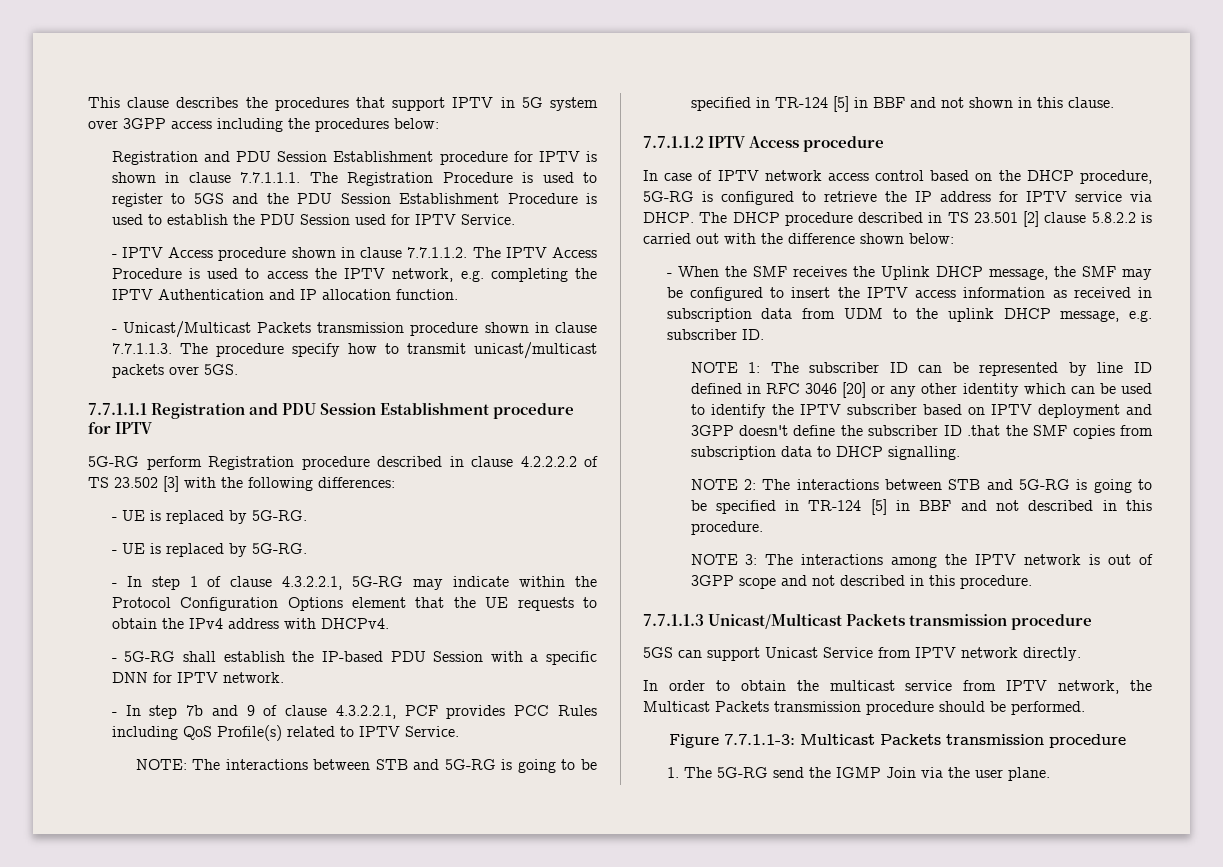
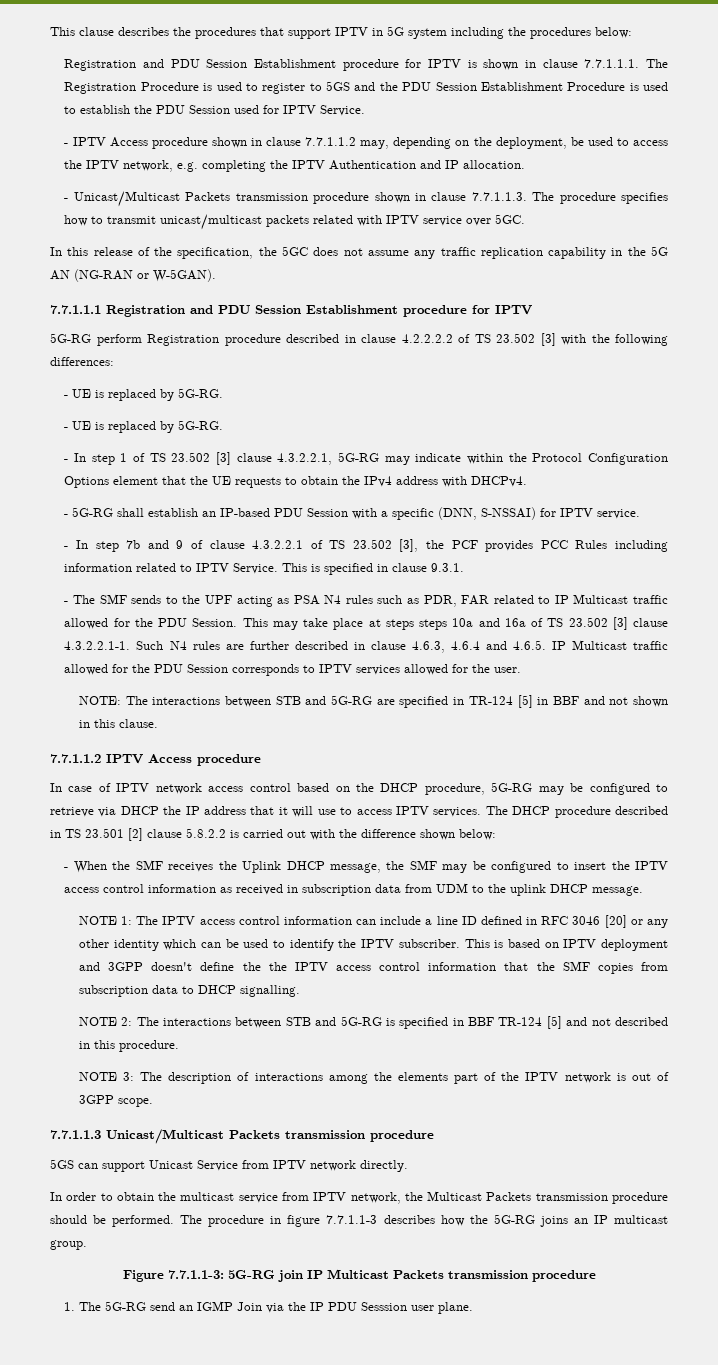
- This clause describes the procedures that support IPTV in 5G system over 3GPP access including the procedures below:
+ This clause describes the procedures that support IPTV in 5G system including the procedures below:
- - IPTV Access procedure shown in clause 7.7.1.1.2. The IPTV Access Procedure is used to access the IPTV network, e.g. completing the IPTV Authentication and IP allocation function.
+ - IPTV Access procedure shown in clause 7.7.1.1.2 may, depending on the deployment, be used to access the IPTV network, e.g. completing the IPTV Authentication and IP allocation.
- - Unicast/Multicast Packets transmission procedure shown in clause 7.7.1.1.3. The procedure specify how to transmit unicast/multicast packets over 5GS.
+ - Unicast/Multicast Packets transmission procedure shown in clause 7.7.1.1.3. The procedure specifies how to transmit unicast/multicast packets related with IPTV service over 5GC.
+ In this release of the specification, the 5GC does not assume any traffic replication capability in the 5G AN (NG-RAN or W-5GAN).
- - In step 1 of clause 4.3.2.2.1, 5G-RG may indicate within the Protocol Configuration Options element that the UE requests to obtain the IPv4 address with DHCPv4.
+ - In step 1 of TS 23.502 [3] clause 4.3.2.2.1, 5G-RG may indicate within the Protocol Configuration Options element that the UE requests to obtain the IPv4 address with DHCPv4.
- - 5G-RG shall establish the IP-based PDU Session with a specific DNN for IPTV network.
+ - 5G-RG shall establish an IP-based PDU Session with a specific (DNN, S-NSSAI) for IPTV service.
- - In step 7b and 9 of clause 4.3.2.2.1, PCF provides PCC Rules including QoS Profile(s) related to IPTV Service.
+ - In step 7b and 9 of clause 4.3.2.2.1 of TS 23.502 [3], the PCF provides PCC Rules including information related to IPTV Service. This is specified in clause 9.3.1.
+ - The SMF sends to the UPF acting as PSA N4 rules such as PDR, FAR related to IP Multicast traffic allowed for the PDU Session. This may take place at steps steps 10a and 16a of TS 23.502 [3] clause 4.3.2.2.1-1. Such N4 rules are further described in clause 4.6.3, 4.6.4 and 4.6.5. IP Multicast traffic allowed for the PDU Session corresponds to IPTV services allowed for the user.
- NOTE: The interactions between STB and 5G-RG is going to be specified in TR-124 [5] in BBF and not shown in this clause.
+ NOTE: The interactions between STB and 5G-RG are specified in TR-124 [5] in BBF and not shown in this clause.
- In case of IPTV network access control based on the DHCP procedure, 5G-RG is configured to retrieve the IP address for IPTV service via DHCP.
+ In case of IPTV network access control based on the DHCP procedure, 5G-RG may be configured to retrieve via DHCP the IP address that it will use to access IPTV services.
- - When the SMF receives the Uplink DHCP message, the SMF may be configured to insert the IPTV access information as received in subscription data from UDM to the uplink DHCP message, e.g. subscriber ID.
+ - When the SMF receives the Uplink DHCP message, the SMF may be configured to insert the IPTV access control information as received in subscription data from UDM to the uplink DHCP message.
- NOTE 1: The subscriber ID can be represented by line ID defined in RFC 3046 [20] or any other identity which can be used to identify the IPTV subscriber based on IPTV deployment and 3GPP doesn't define the subscriber ID .that the SMF copies from subscription data to DHCP signalling.
+ NOTE 1: The IPTV access control information can include a line ID defined in RFC 3046 [20] or any other identity which can be used to identify the IPTV subscriber. This is based on IPTV deployment and 3GPP doesn't define the the IPTV access control information that the SMF copies from subscription data to DHCP signalling.
- NOTE 2: The interactions between STB and 5G-RG is going to be specified in TR-124 [5] in BBF and not described in this procedure.
+ NOTE 2: The interactions between STB and 5G-RG is specified in BBF TR-124 [5] and not described in this procedure.
- NOTE 3: The interactions among the IPTV network is out of 3GPP scope and not described in this procedure.
+ NOTE 3: The description of interactions among the elements part of the IPTV network is out of 3GPP scope.
+ The procedure in figure 7.7.1.1-3 describes how the 5G-RG joins an IP multicast group.
- Figure 7.7.1.1-3: Multicast Packets transmission procedure
+ Figure 7.7.1.1-3: 5G-RG join IP Multicast Packets transmission procedure
- 1. The 5G-RG send the IGMP Join via the user plane.
+ 1. The 5G-RG send an IGMP Join via the IP PDU Sesssion user plane.

